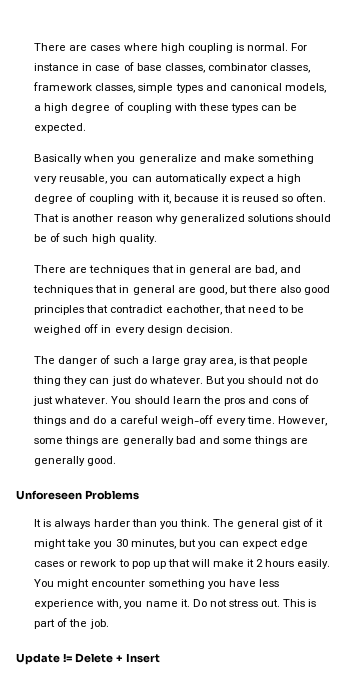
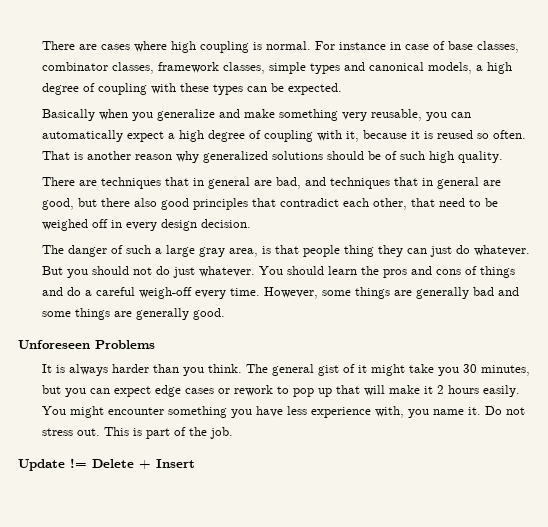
- There are techniques that in general are bad, and techniques that in general are good, but there also good principles that contradict eachother, that need to be weighed off in every design decision.
+ There are techniques that in general are bad, and techniques that in general are good, but there also good principles that contradict each other, that need to be weighed off in every design decision.

